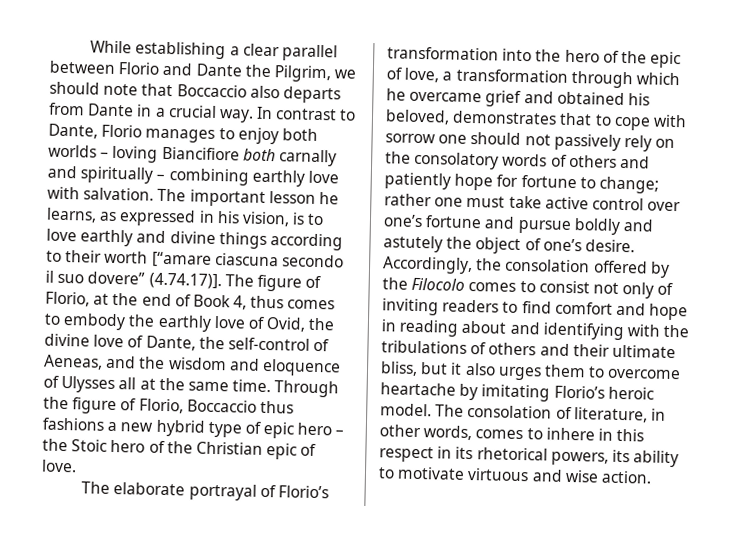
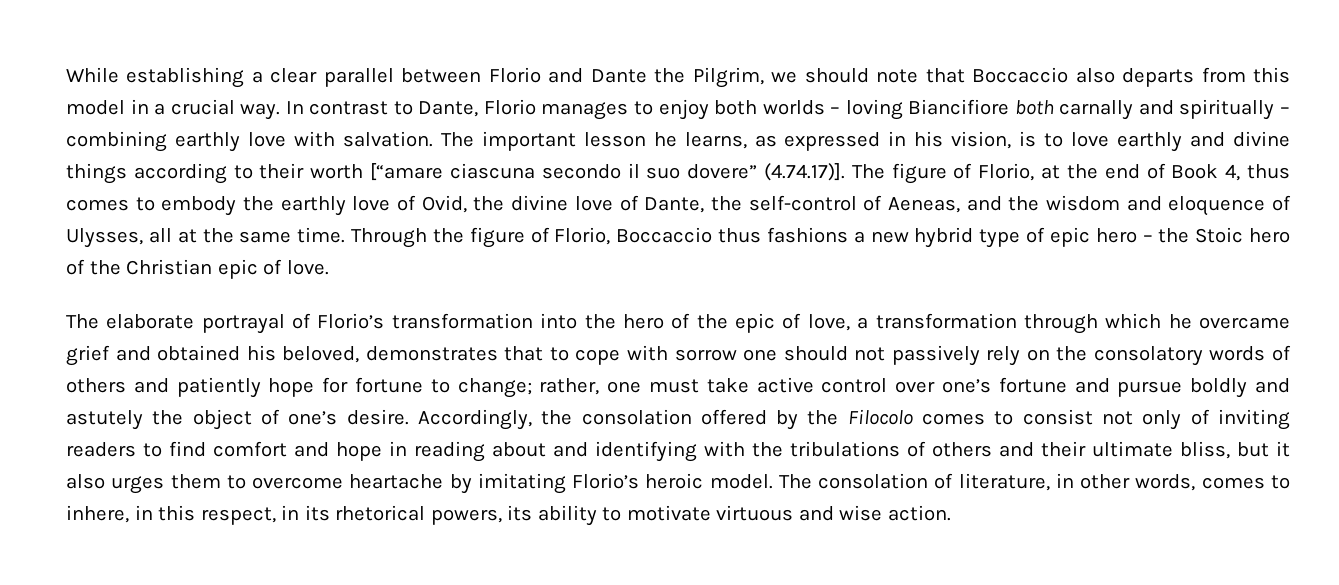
- While establishing a clear parallel between Florio and Dante the Pilgrim, we should note that Boccaccio also departs from Dante in a crucial way.
+ While establishing a clear parallel between Florio and Dante the Pilgrim, we should note that Boccaccio also departs from this model in a crucial way.
- The important lesson he learns, as expressed in his vision, is to love earthly and divine things according to their worth [“amare ciascuna secondo il suo dovere” (4.74.17)]. The figure of Florio, at the end of Book 4, thus comes to embody the earthly love of Ovid, the divine love of Dante, the self-control of Aeneas, and the wisdom and eloquence of Ulysses all at the same time.
+ The important lesson he learns, as expressed in his vision, is to love earthly and divine things according to their worth [“amare ciascuna secondo il suo dovere” (4.74.17)]. The figure of Florio, at the end of Book 4, thus comes to embody the earthly love of Ovid, the divine love of Dante, the self-control of Aeneas, and the wisdom and eloquence of Ulysses, all at the same time.
- rather one must take active control over one’s fortune and pursue boldly and astutely the object of one’s desire.
+ rather, one must take active control over one’s fortune and pursue boldly and astutely the object of one’s desire.
- The consolation of literature, in other words, comes to inhere in this respect in its rhetorical powers, its ability to motivate virtuous and wise action.
+ The consolation of literature, in other words, comes to inhere, in this respect, in its rhetorical powers, its ability to motivate virtuous and wise action.

